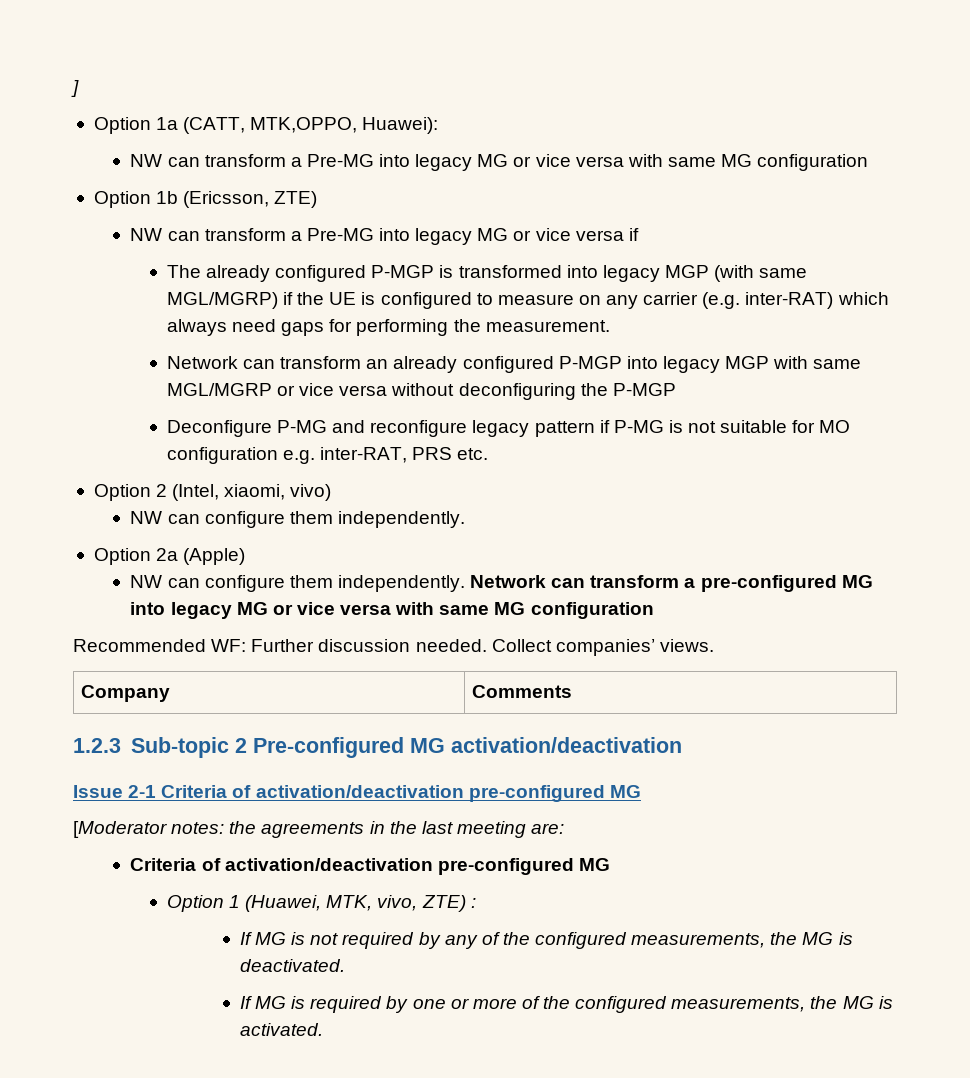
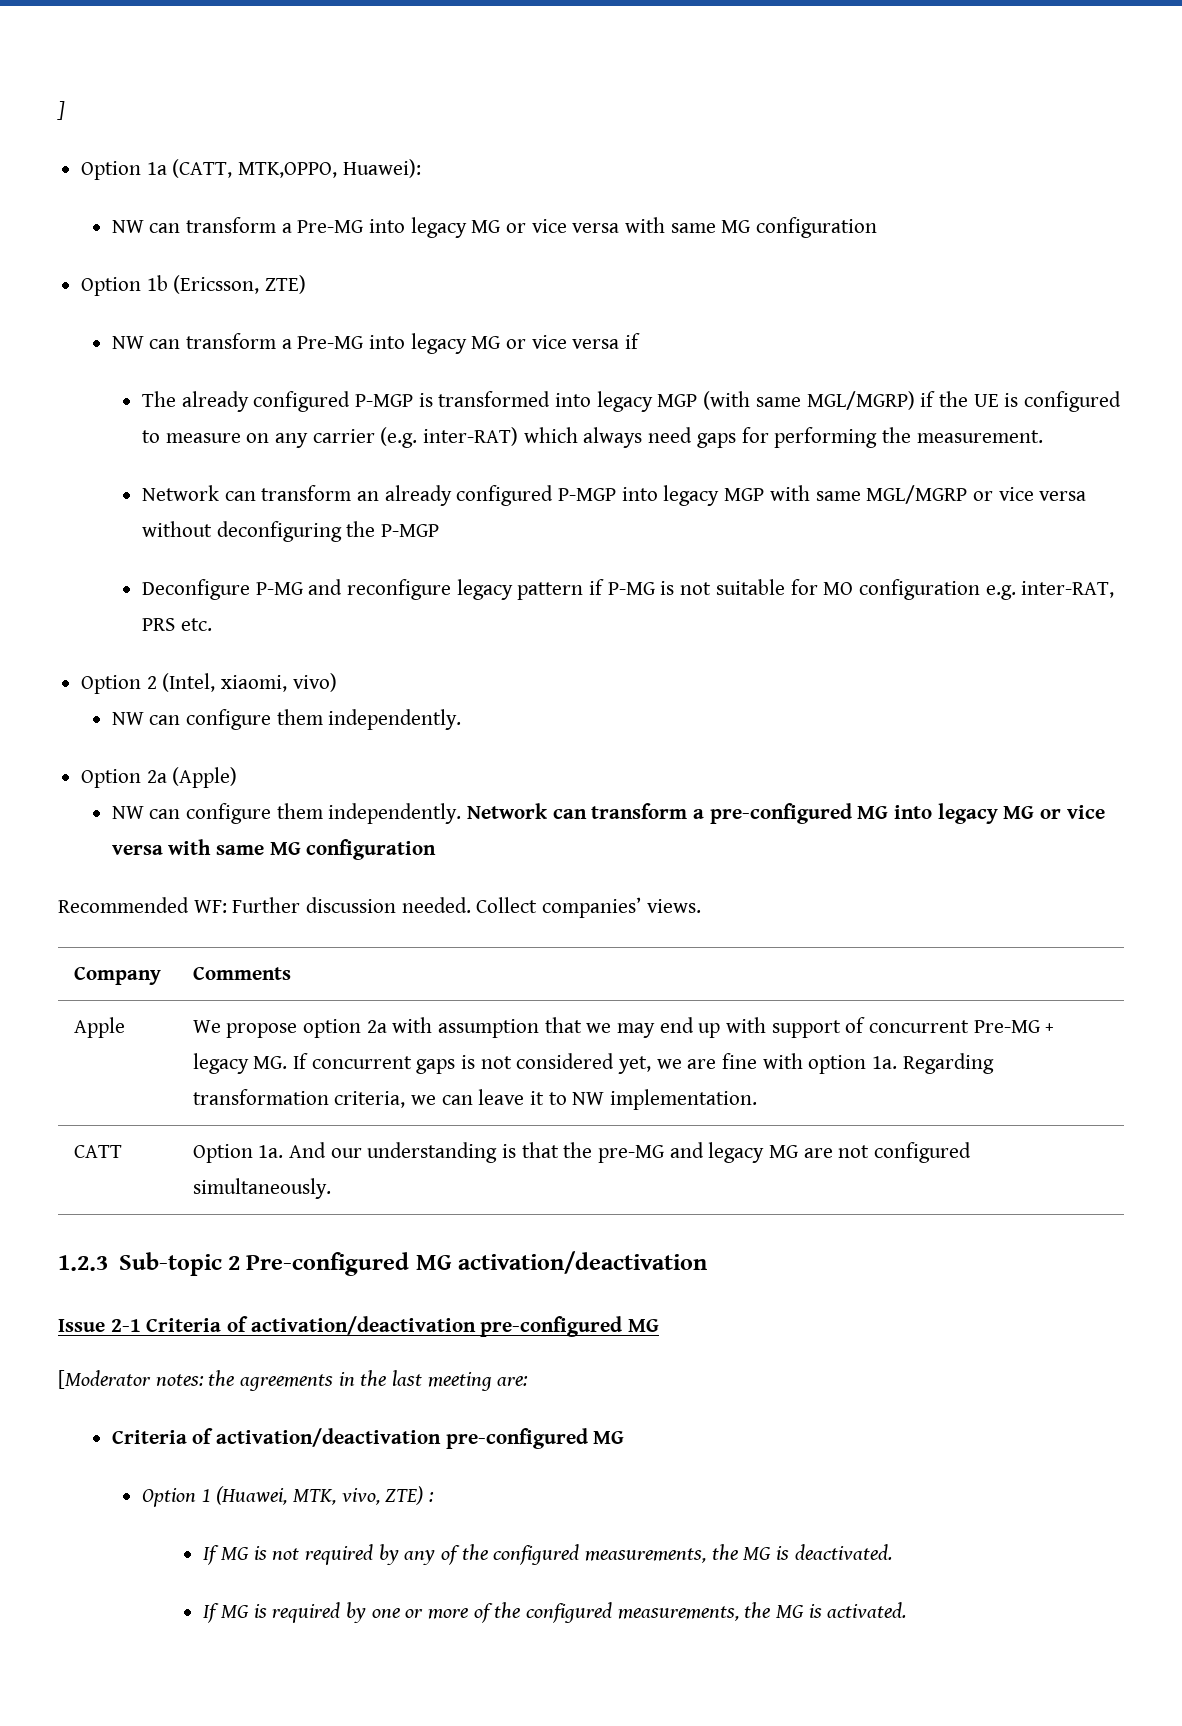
+ Apple | We propose option 2a with assumption that we may end up with support of concurrent Pre-MG + legacy MG. If concurrent gaps is not considered yet, we are fine with option 1a. Regarding transformation criteria, we can leave it to NW implementation.
+ CATT | Option 1a. And our understanding is that the pre-MG and legacy MG are not configured simultaneously.

